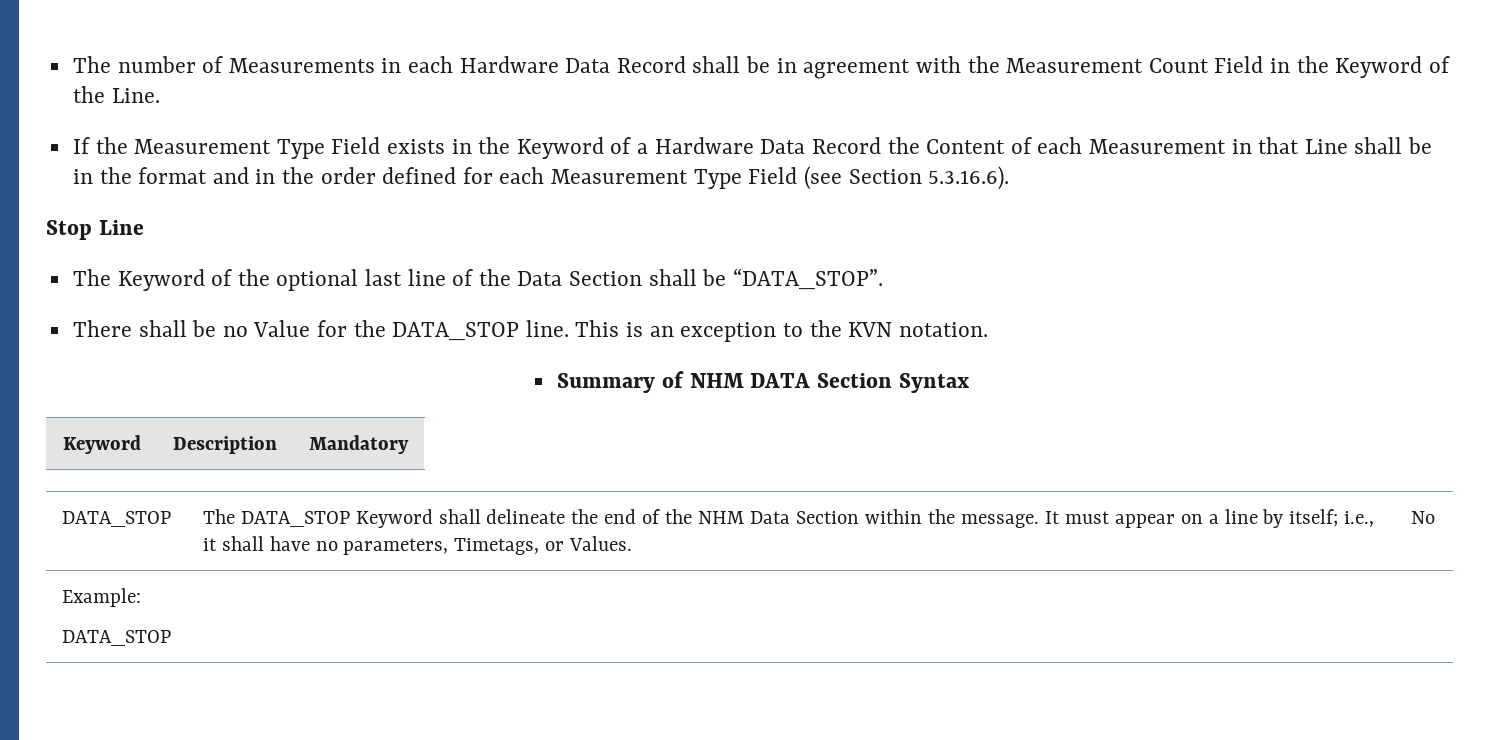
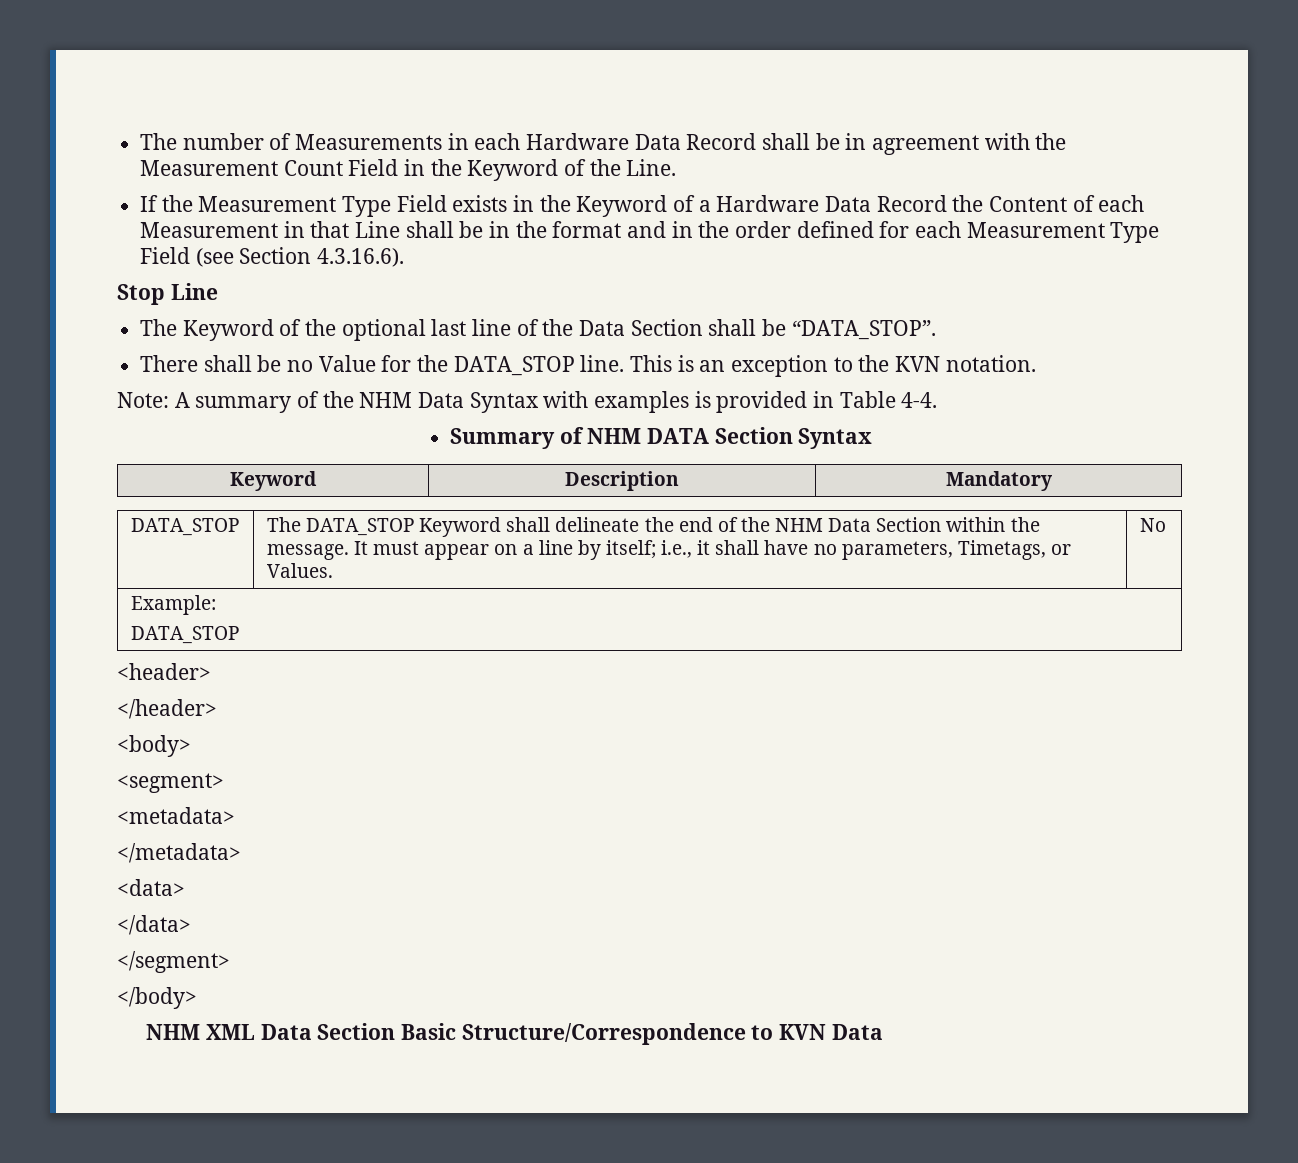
- If the Measurement Type Field exists in the Keyword of a Hardware Data Record the Content of each Measurement in that Line shall be in the format and in the order defined for each Measurement Type Field (see Section 5.3.16.6).
+ If the Measurement Type Field exists in the Keyword of a Hardware Data Record the Content of each Measurement in that Line shall be in the format and in the order defined for each Measurement Type Field (see Section 4.3.16.6).
+ Note: A summary of the NHM Data Syntax with examples is provided in Table 4-4.
+ <header>
+ </header>
+ <body>
+ <segment>
+ <metadata>
+ </metadata>
+ <data>
+ </data>
+ </segment>
+ </body>
+ NHM XML Data Section Basic Structure/Correspondence to KVN Data

